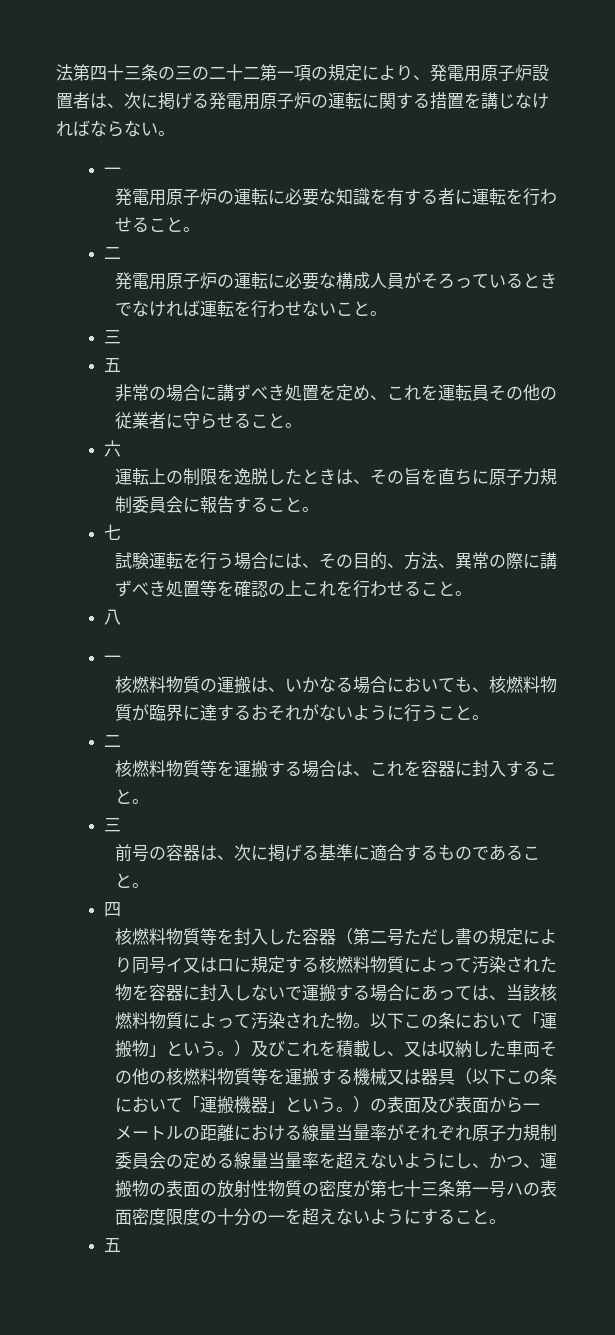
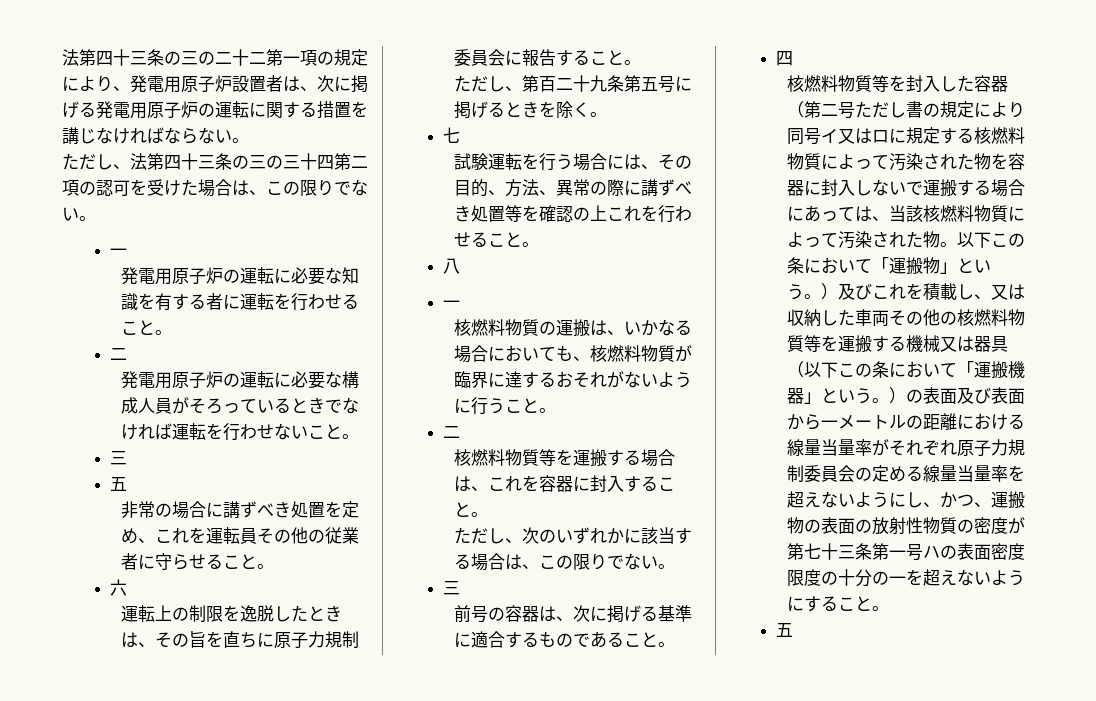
+ ただし、法第四十三条の三の三十四第二項の認可を受けた場合は、この限りでない。
+ ただし、第百二十九条第五号に掲げるときを除く。
+ ただし、次のいずれかに該当する場合は、この限りでない。

